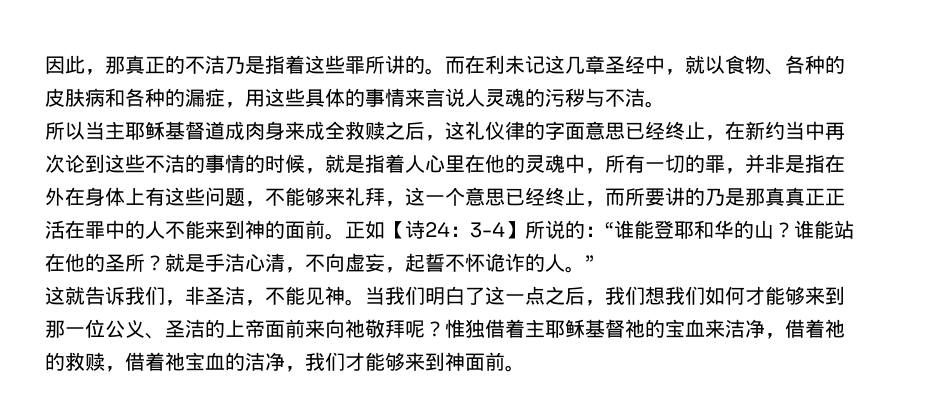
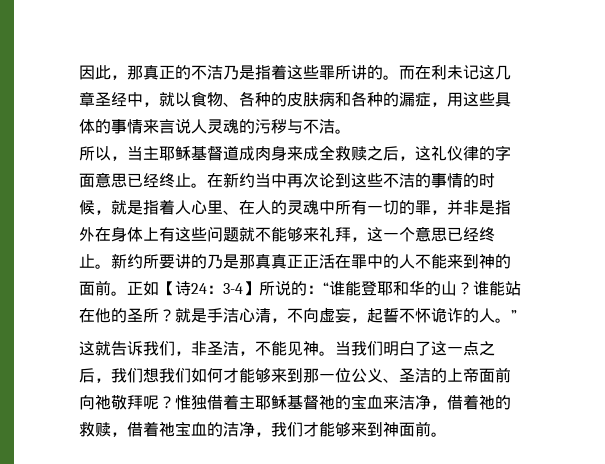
- 所以当主耶稣基督道成肉身来成全救赎之后，这礼仪律的字面意思已经终止，在新约当中再次论到这些不洁的事情的时候，就是指着人心里在他的灵魂中，所有一切的罪，并非是指在外在身体上有这些问题，不能够来礼拜，这一个意思已经终止，而所要讲的乃是那真真正正活在罪中的人不能来到神的面前。
+ 所以，当主耶稣基督道成肉身来成全救赎之后，这礼仪律的字面意思已经终止。在新约当中再次论到这些不洁的事情的时候，就是指着人心里、在人的灵魂中所有一切的罪，并非是指外在身体上有这些问题就不能够来礼拜，这一个意思已经终止。新约所要讲的乃是那真真正正活在罪中的人不能来到神的面前。
- 当我们明白了这一点之后，我们想我们如何才能够来到那一位公义、圣洁的上帝面前来向祂敬拜呢？
+ 当我们明白了这一点之后，我们想我们如何才能够来到那一位公义、圣洁的上帝面前向祂敬拜呢？

